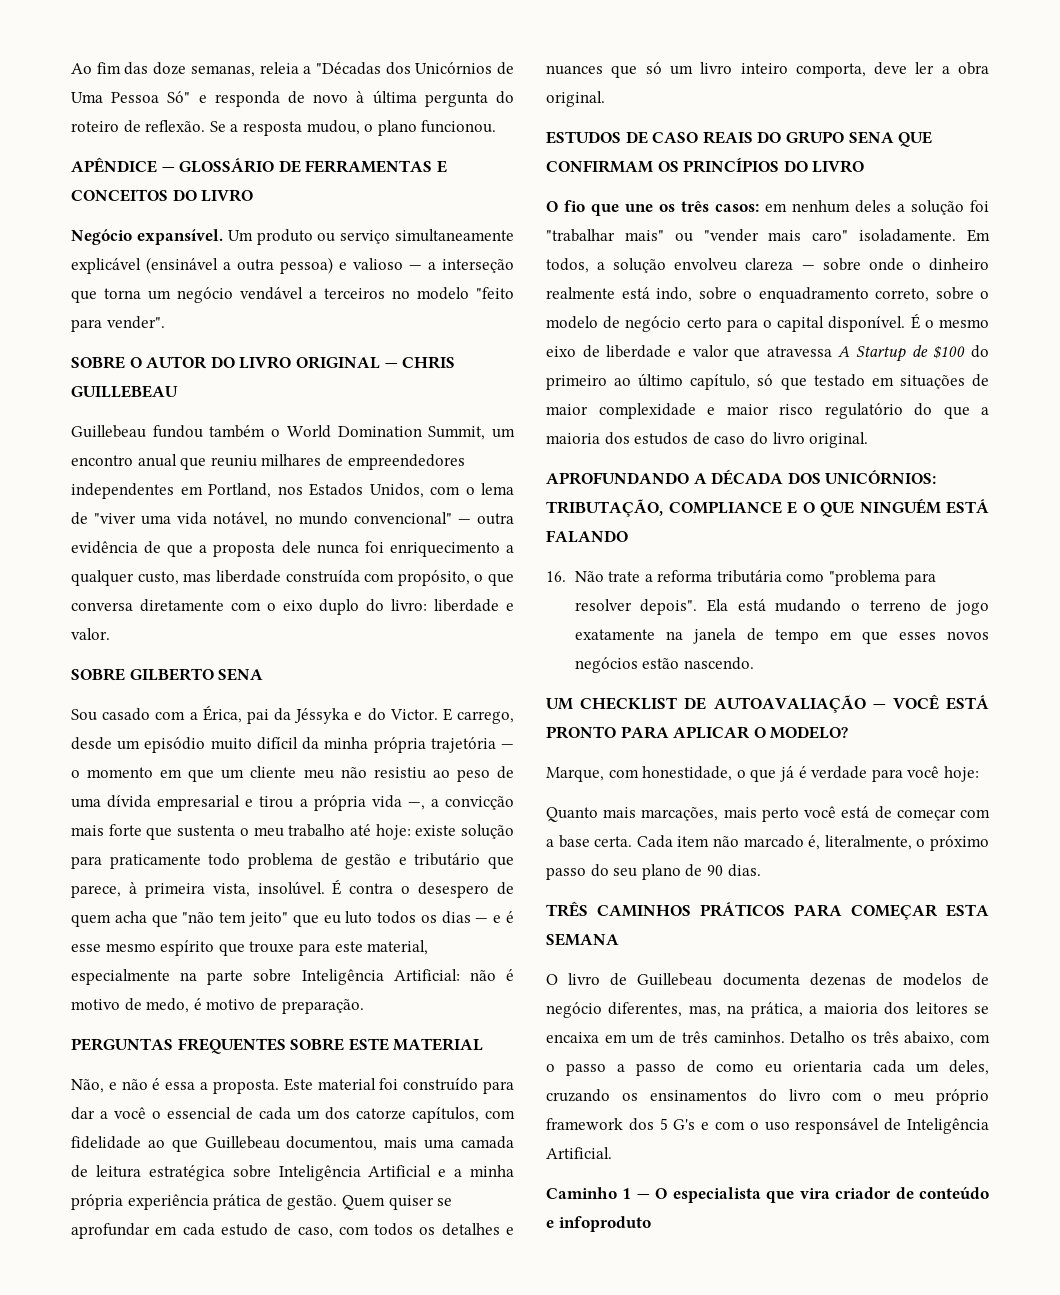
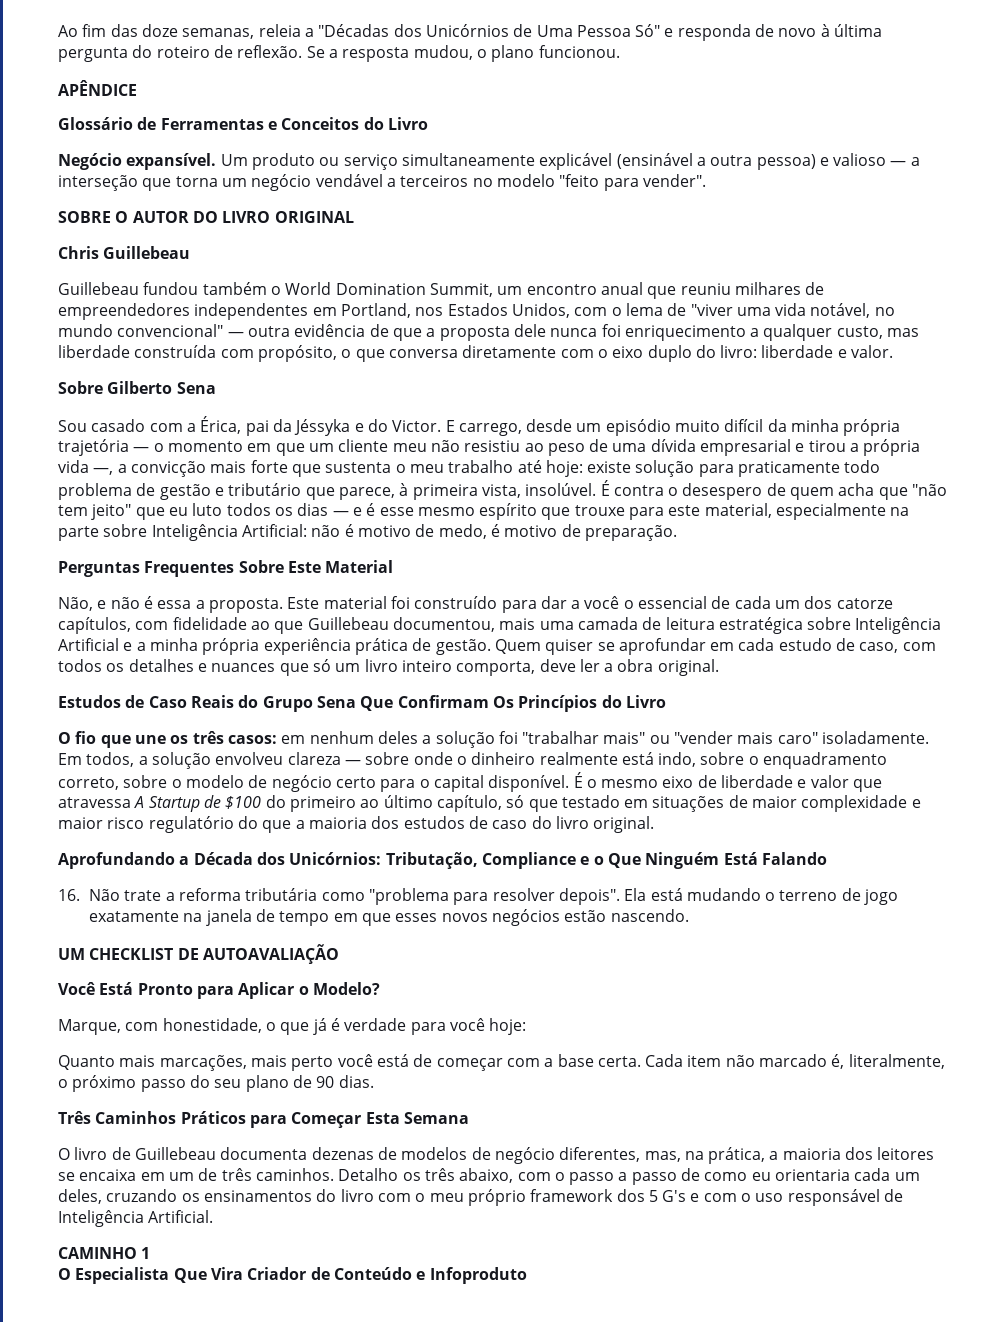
- APÊNDICE — GLOSSÁRIO DE FERRAMENTAS E CONCEITOS DO LIVRO
+ APÊNDICE
+ Glossário de Ferramentas e Conceitos do Livro
- SOBRE O AUTOR DO LIVRO ORIGINAL — CHRIS GUILLEBEAU
+ SOBRE O AUTOR DO LIVRO ORIGINAL
+ Chris Guillebeau
- SOBRE GILBERTO SENA
+ Sobre Gilberto Sena
- PERGUNTAS FREQUENTES SOBRE ESTE MATERIAL
+ Perguntas Frequentes Sobre Este Material
- ESTUDOS DE CASO REAIS DO GRUPO SENA QUE CONFIRMAM OS PRINCÍPIOS DO LIVRO
+ Estudos de Caso Reais do Grupo Sena Que Confirmam Os Princípios do Livro
- APROFUNDANDO A DÉCADA DOS UNICÓRNIOS: TRIBUTAÇÃO, COMPLIANCE E O QUE NINGUÉM ESTÁ FALANDO
+ Aprofundando a Década dos Unicórnios: Tributação, Compliance e o Que Ninguém Está Falando
- UM CHECKLIST DE AUTOAVALIAÇÃO — VOCÊ ESTÁ PRONTO PARA APLICAR O MODELO?
+ UM CHECKLIST DE AUTOAVALIAÇÃO
+ Você Está Pronto para Aplicar o Modelo?
- TRÊS CAMINHOS PRÁTICOS PARA COMEÇAR ESTA SEMANA
+ Três Caminhos Práticos para Começar Esta Semana
- Caminho 1 — O especialista que vira criador de conteúdo e infoproduto
+ CAMINHO 1
+ O Especialista Que Vira Criador de Conteúdo e Infoproduto

